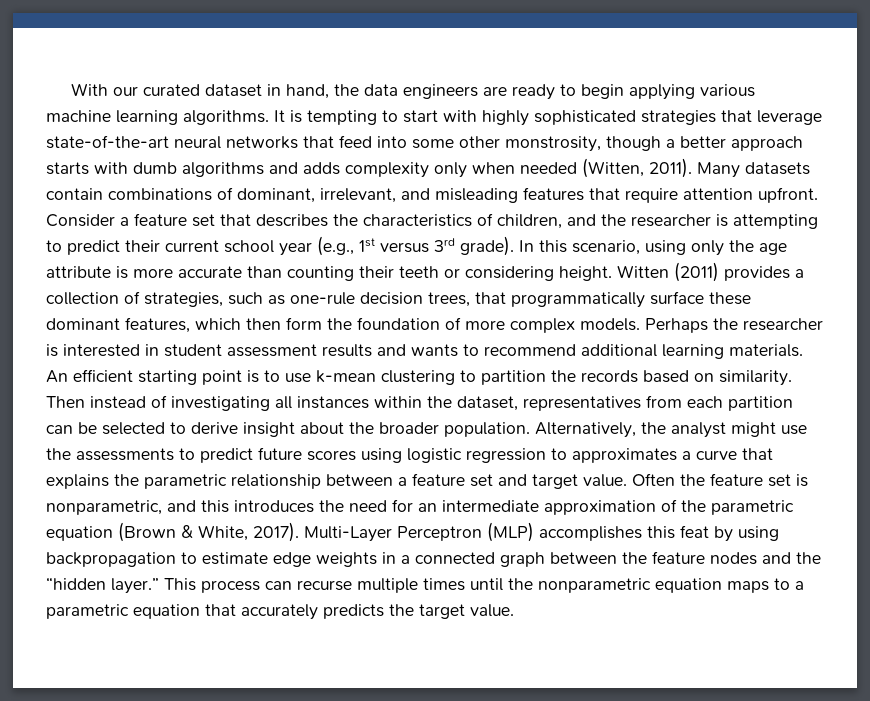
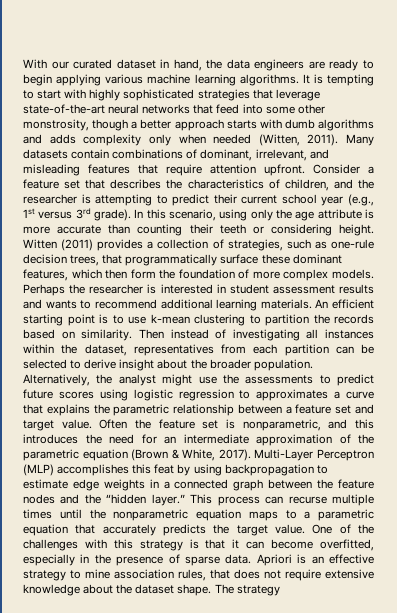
+ One of the challenges with this strategy is that it can become overfitted, especially in the presence of sparse data. Apriori is an effective strategy to mine association rules, that does not require extensive knowledge about the dataset shape. The strategy

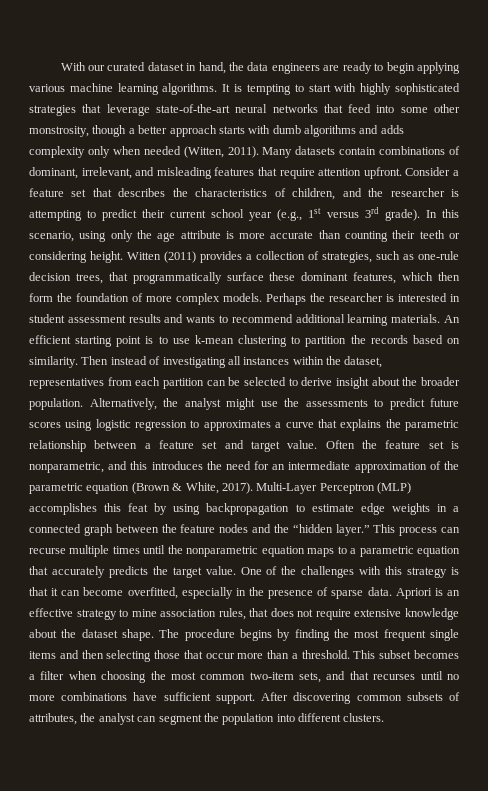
- The strategy
+ The procedure begins by finding the most frequent single items and then selecting those that occur more than a threshold. This subset becomes a filter when choosing the most common two-item sets, and that recurses until no more combinations have sufficient support. After discovering common subsets of attributes, the analyst can segment the population into different clusters.

